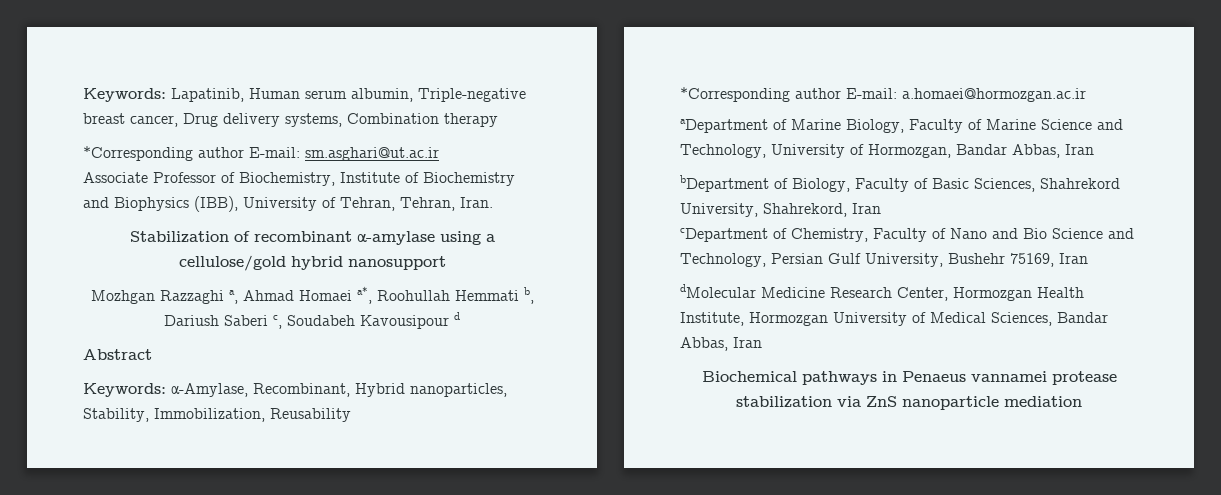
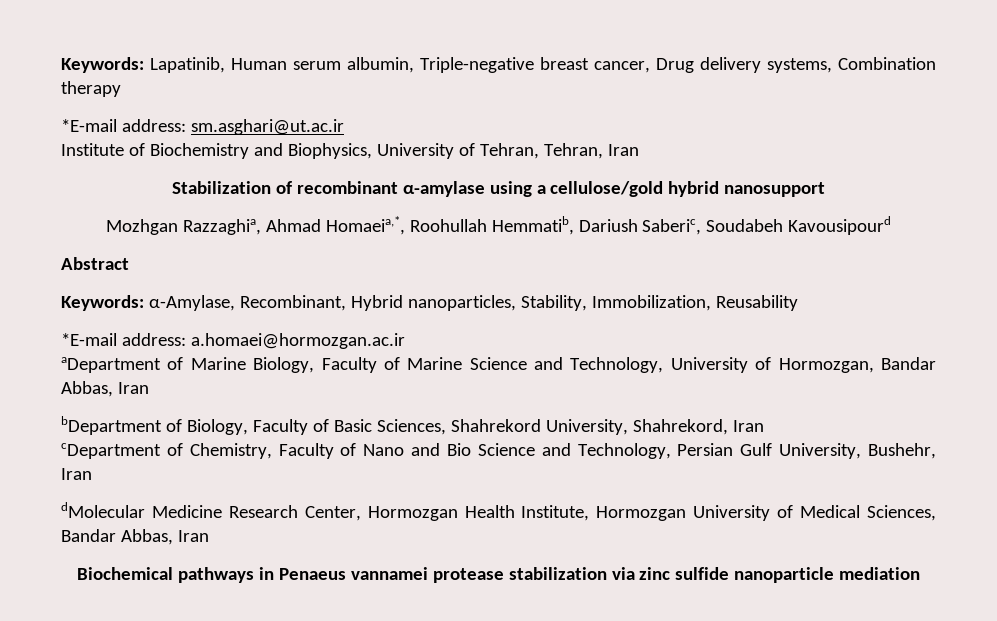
- *Corresponding author E-mail: sm.asghari@ut.ac.ir
- Associate Professor of Biochemistry, Institute of Biochemistry and Biophysics (IBB), University of Tehran, Tehran, Iran.
+ *E-mail address: sm.asghari@ut.ac.ir
+ Institute of Biochemistry and Biophysics, University of Tehran, Tehran, Iran
- Mozhgan Razzaghi a, Ahmad Homaei a*, Roohullah Hemmati b, Dariush Saberi c, Soudabeh Kavousipour d
+ Mozhgan Razzaghia, Ahmad Homaeia,*, Roohullah Hemmatib, Dariush Saberic, Soudabeh Kavousipourd
- *Corresponding author E-mail: a.homaei@hormozgan.ac.ir
+ *E-mail address: a.homaei@hormozgan.ac.ir
- cDepartment of Chemistry, Faculty of Nano and Bio Science and Technology, Persian Gulf University, Bushehr 75169, Iran
+ cDepartment of Chemistry, Faculty of Nano and Bio Science and Technology, Persian Gulf University, Bushehr, Iran
- Biochemical pathways in Penaeus vannamei protease stabilization via ZnS nanoparticle mediation
+ Biochemical pathways in Penaeus vannamei protease stabilization via zinc sulfide nanoparticle mediation

